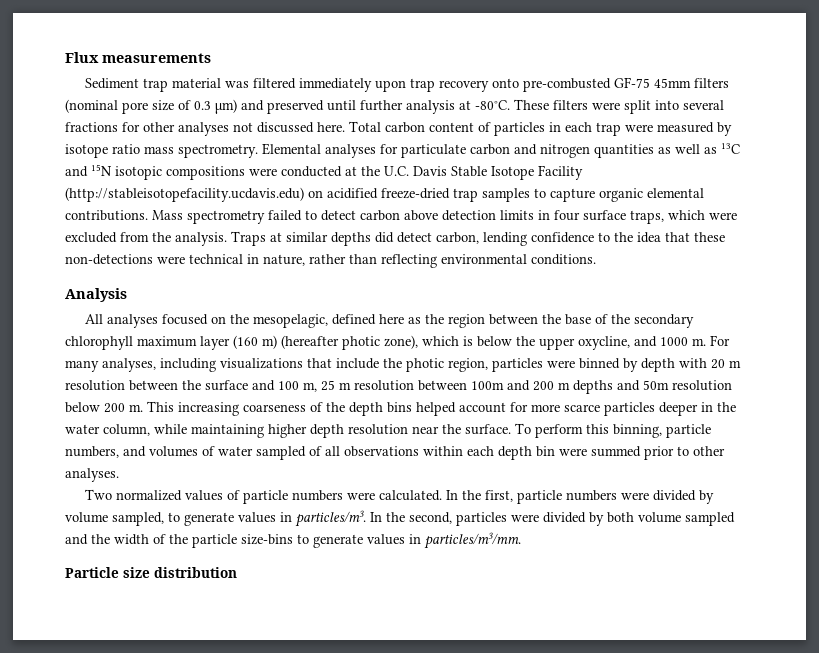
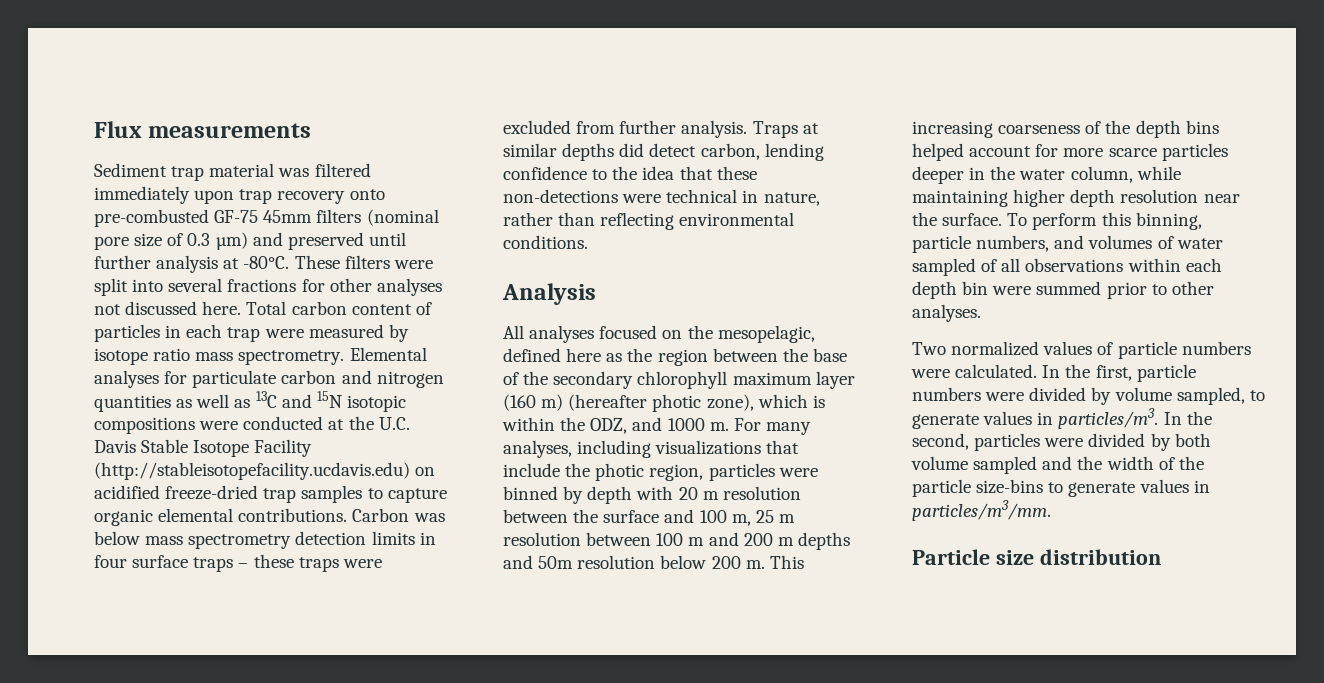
- Mass spectrometry failed to detect carbon above detection limits in four surface traps, which were excluded from the analysis.
+ Carbon was below mass spectrometry detection limits in four surface traps – these traps were excluded from further analysis.
- All analyses focused on the mesopelagic, defined here as the region between the base of the secondary chlorophyll maximum layer (160 m) (hereafter photic zone), which is below the upper oxycline, and 1000 m.
+ All analyses focused on the mesopelagic, defined here as the region between the base of the secondary chlorophyll maximum layer (160 m) (hereafter photic zone), which is within the ODZ, and 1000 m.
- For many analyses, including visualizations that include the photic region, particles were binned by depth with 20 m resolution between the surface and 100 m, 25 m resolution between 100m and 200 m depths and 50m resolution below 200 m.
+ For many analyses, including visualizations that include the photic region, particles were binned by depth with 20 m resolution between the surface and 100 m, 25 m resolution between 100 m and 200 m depths and 50m resolution below 200 m.

